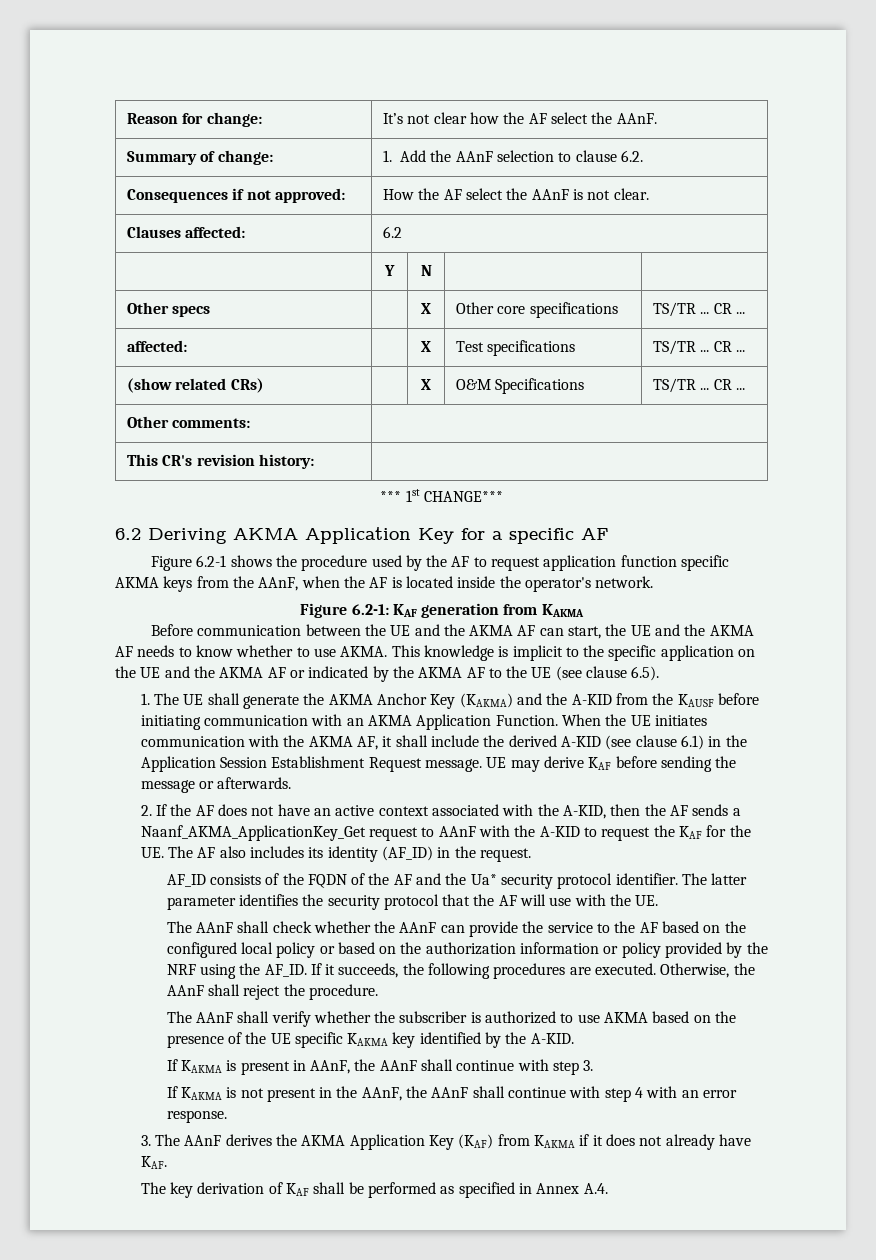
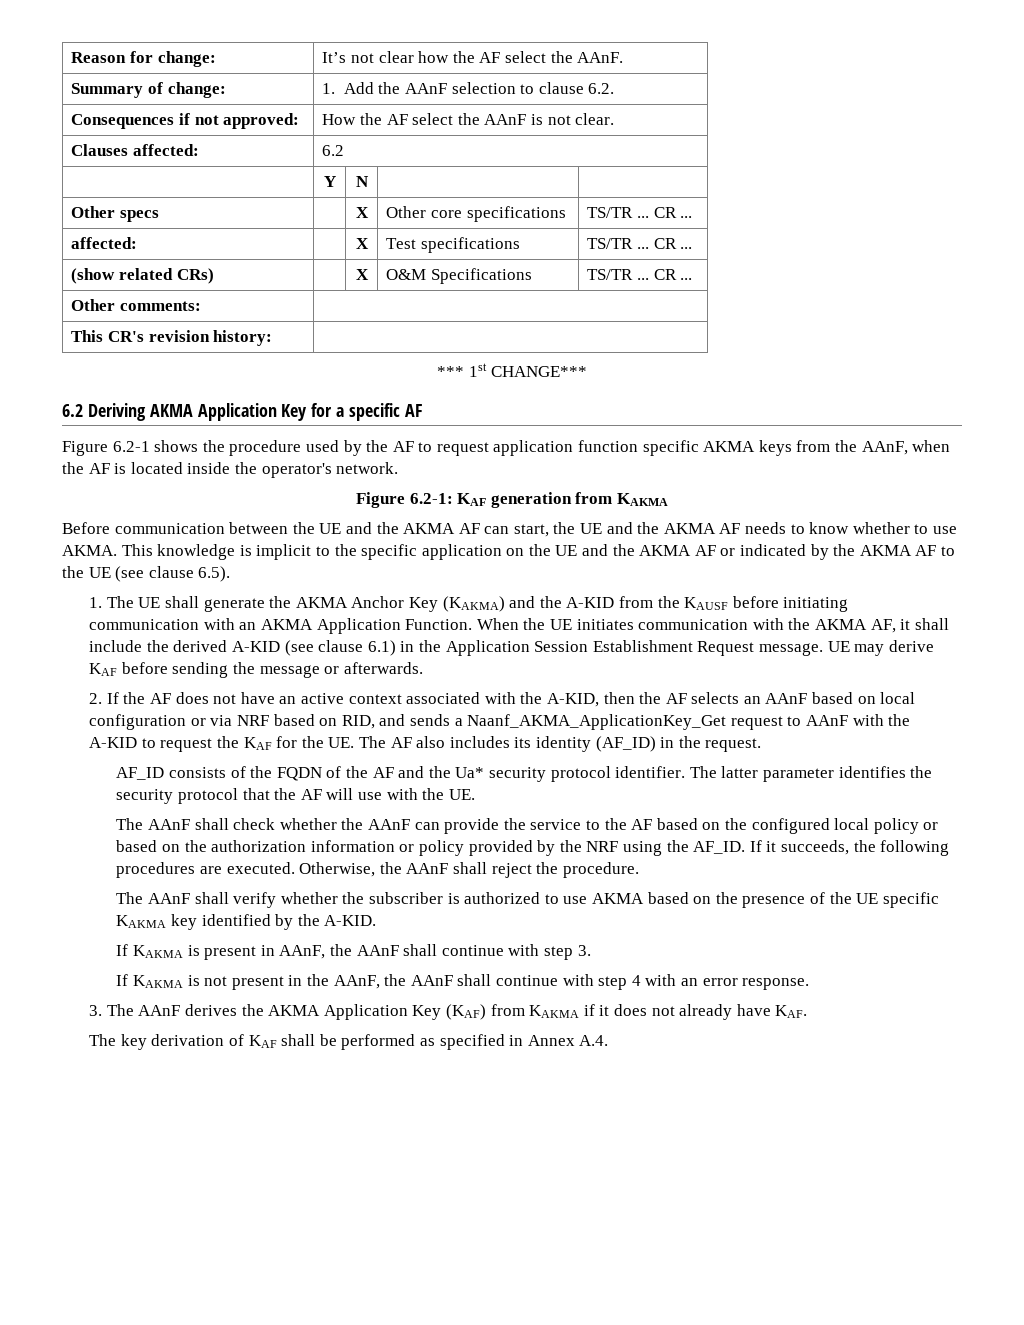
- 2. If the AF does not have an active context associated with the A-KID, then the AF sends a Naanf_AKMA_ApplicationKey_Get request to AAnF with the A-KID to request the KAF for the UE. The AF also includes its identity (AF_ID) in the request.
+ 2. If the AF does not have an active context associated with the A-KID, then the AF selects an AAnF based on local configuration or via NRF based on RID, and sends a Naanf_AKMA_ApplicationKey_Get request to AAnF with the A-KID to request the KAF for the UE. The AF also includes its identity (AF_ID) in the request.

